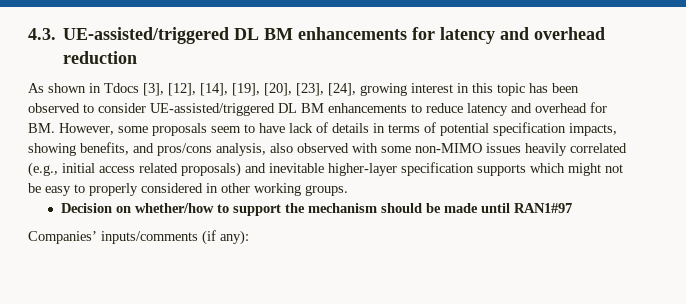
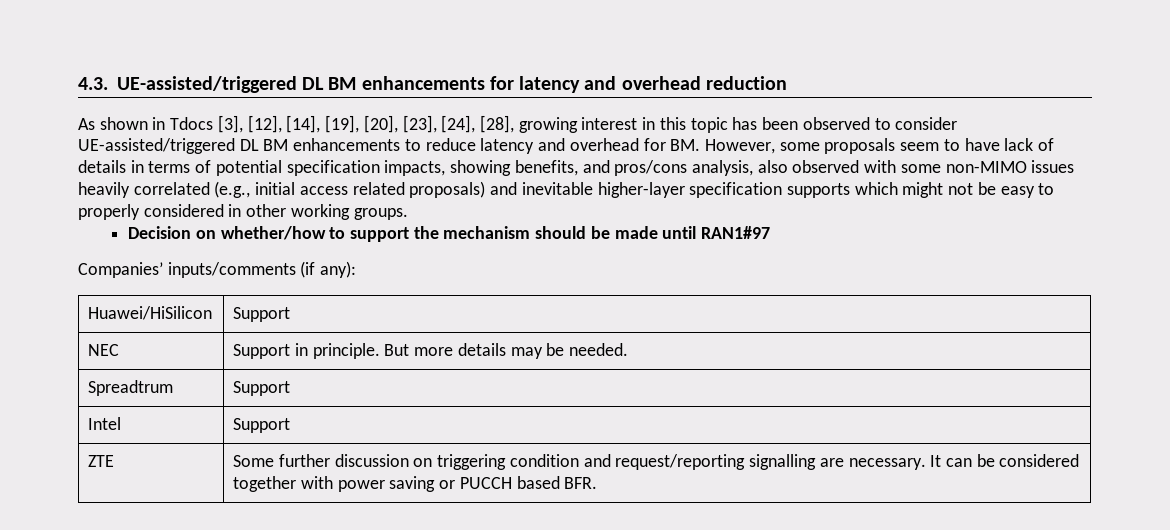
- As shown in Tdocs [3], [12], [14], [19], [20], [23], [24], growing interest in this topic has been observed to consider UE-assisted/triggered DL BM enhancements to reduce latency and overhead for BM. However, some proposals seem to have lack of details in terms of potential specification impacts, showing benefits, and pros/cons analysis, also observed with some non-MIMO issues heavily correlated (e.g., initial access related proposals) and inevitable higher-layer specification supports which might not be easy to properly considered in other working groups.
+ As shown in Tdocs [3], [12], [14], [19], [20], [23], [24], [28], growing interest in this topic has been observed to consider UE-assisted/triggered DL BM enhancements to reduce latency and overhead for BM. However, some proposals seem to have lack of details in terms of potential specification impacts, showing benefits, and pros/cons analysis, also observed with some non-MIMO issues heavily correlated (e.g., initial access related proposals) and inevitable higher-layer specification supports which might not be easy to properly considered in other working groups.
+ Huawei/HiSilicon | Support
+ NEC | Support in principle. But more details may be needed.
+ Spreadtrum | Support
+ Intel | Support
+ ZTE | Some further discussion on triggering condition and request/reporting signalling are necessary. It can be considered together with power saving or PUCCH based BFR.

